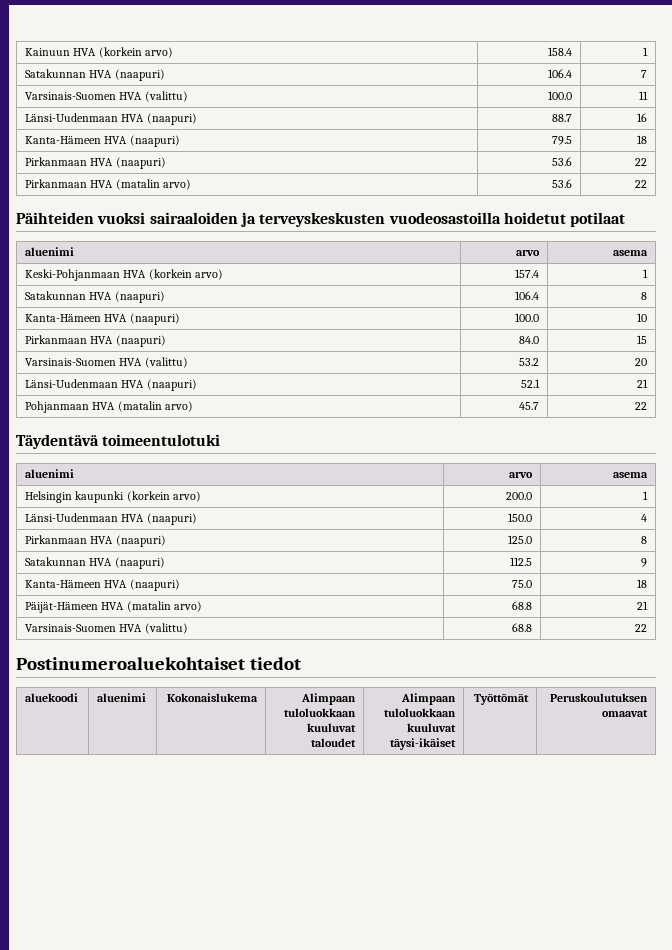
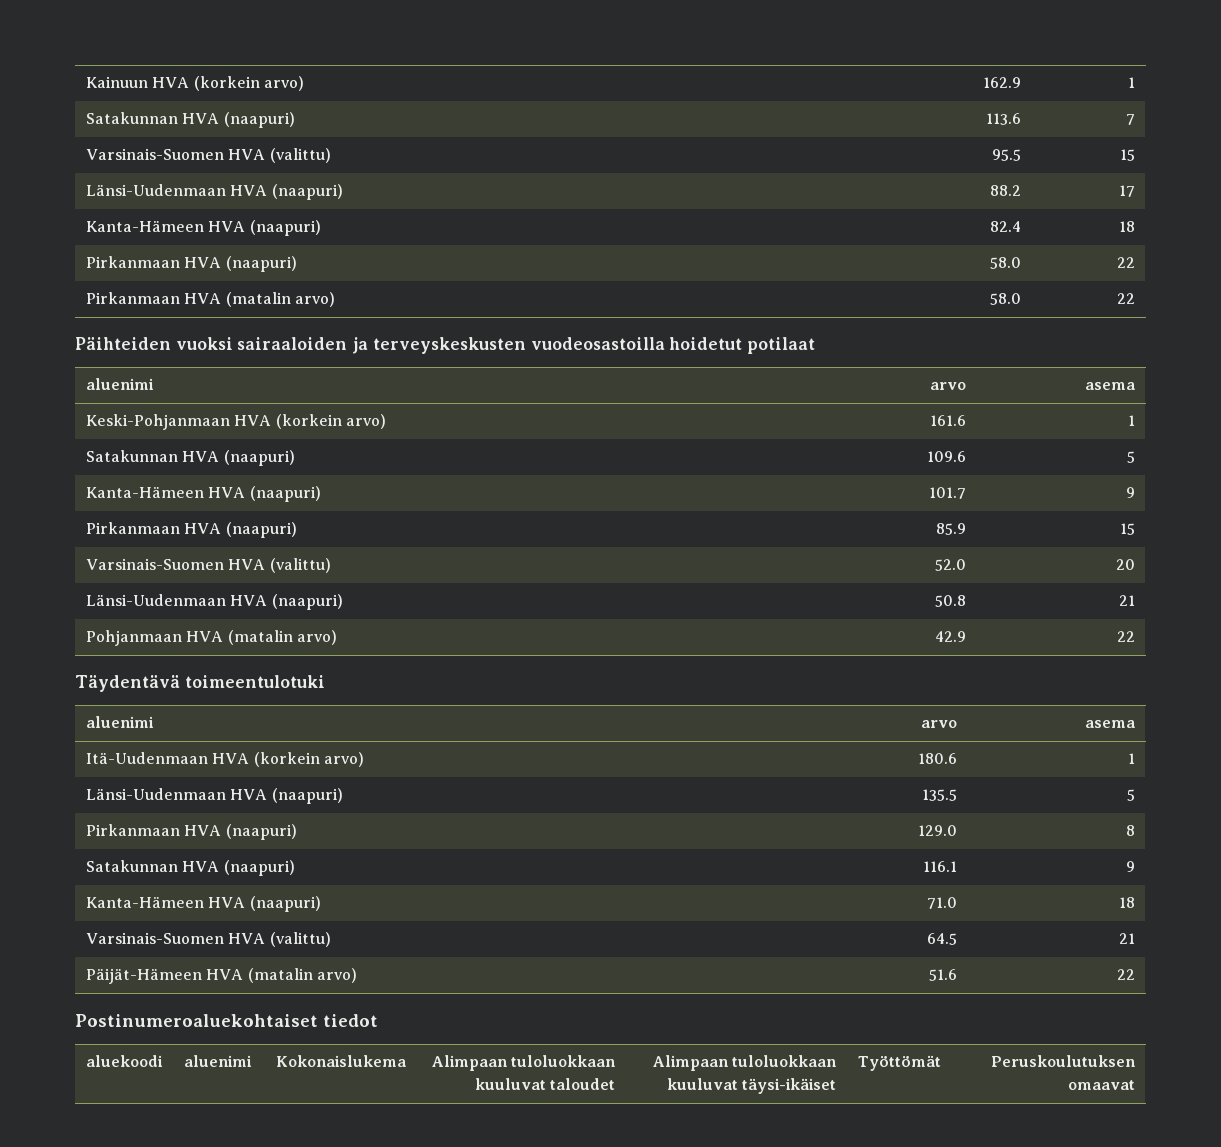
- Kainuun HVA (korkein arvo) | 158.4 | 1
- Satakunnan HVA (naapuri) | 106.4 | 7
+ Kainuun HVA (korkein arvo) | 162.9 | 1
+ Satakunnan HVA (naapuri) | 113.6 | 7
- Varsinais-Suomen HVA (valittu) | 100.0 | 11
- Länsi-Uudenmaan HVA (naapuri) | 88.7 | 16
- Kanta-Hämeen HVA (naapuri) | 79.5 | 18
+ Varsinais-Suomen HVA (valittu) | 95.5 | 15
+ Länsi-Uudenmaan HVA (naapuri) | 88.2 | 17
+ Kanta-Hämeen HVA (naapuri) | 82.4 | 18
- Pirkanmaan HVA (naapuri) | 53.6 | 22
+ Pirkanmaan HVA (naapuri) | 58.0 | 22
- Pirkanmaan HVA (matalin arvo) | 53.6 | 22
+ Pirkanmaan HVA (matalin arvo) | 58.0 | 22
- Keski-Pohjanmaan HVA (korkein arvo) | 157.4 | 1
- Satakunnan HVA (naapuri) | 106.4 | 8
- Kanta-Hämeen HVA (naapuri) | 100.0 | 10
- Pirkanmaan HVA (naapuri) | 84.0 | 15
+ Keski-Pohjanmaan HVA (korkein arvo) | 161.6 | 1
+ Satakunnan HVA (naapuri) | 109.6 | 5
+ Kanta-Hämeen HVA (naapuri) | 101.7 | 9
+ Pirkanmaan HVA (naapuri) | 85.9 | 15
- Varsinais-Suomen HVA (valittu) | 53.2 | 20
+ Varsinais-Suomen HVA (valittu) | 52.0 | 20
- Länsi-Uudenmaan HVA (naapuri) | 52.1 | 21
+ Länsi-Uudenmaan HVA (naapuri) | 50.8 | 21
- Pohjanmaan HVA (matalin arvo) | 45.7 | 22
+ Pohjanmaan HVA (matalin arvo) | 42.9 | 22
- Helsingin kaupunki (korkein arvo) | 200.0 | 1
+ Itä-Uudenmaan HVA (korkein arvo) | 180.6 | 1
- Länsi-Uudenmaan HVA (naapuri) | 150.0 | 4
- Pirkanmaan HVA (naapuri) | 125.0 | 8
+ Länsi-Uudenmaan HVA (naapuri) | 135.5 | 5
+ Pirkanmaan HVA (naapuri) | 129.0 | 8
- Satakunnan HVA (naapuri) | 112.5 | 9
+ Satakunnan HVA (naapuri) | 116.1 | 9
- Kanta-Hämeen HVA (naapuri) | 75.0 | 18
+ Kanta-Hämeen HVA (naapuri) | 71.0 | 18
+ Varsinais-Suomen HVA (valittu) | 64.5 | 21
- Päijät-Hämeen HVA (matalin arvo) | 68.8 | 21
- Varsinais-Suomen HVA (valittu) | 68.8 | 22
+ Päijät-Hämeen HVA (matalin arvo) | 51.6 | 22

